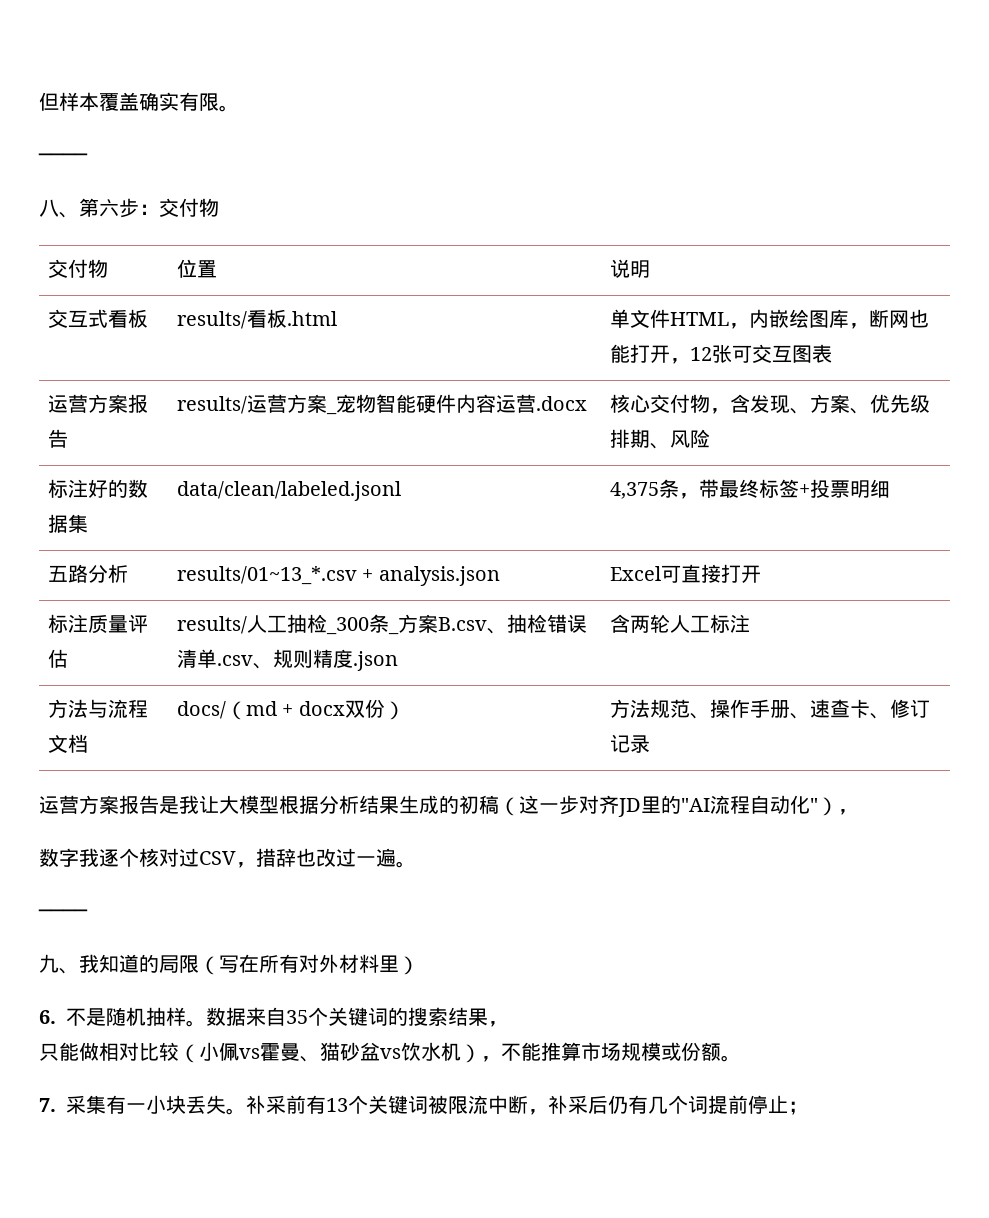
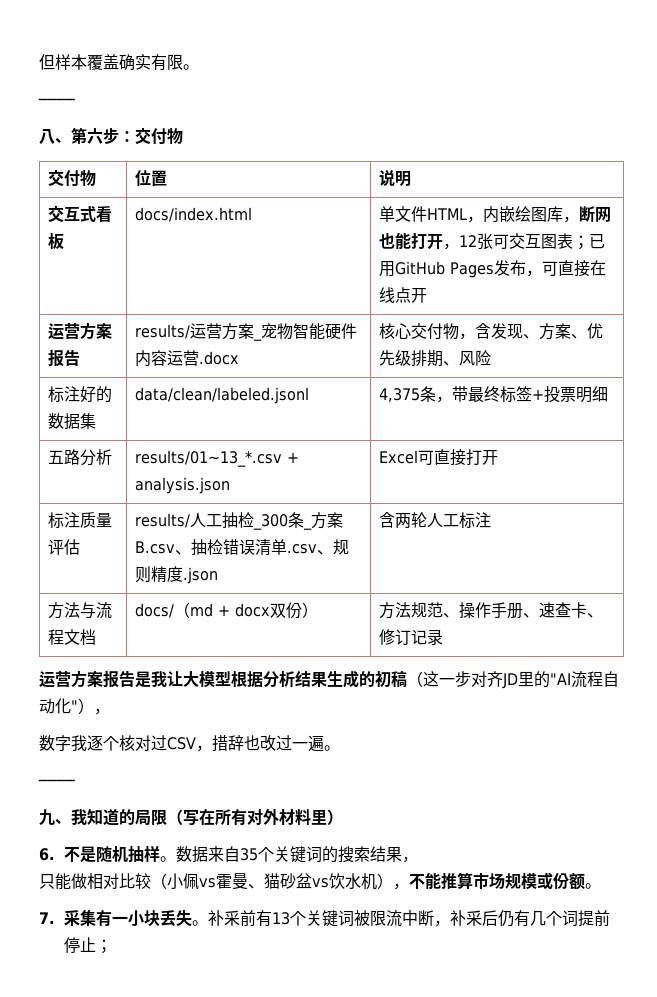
- 交互式看板 | results/看板.html | 单文件HTML，内嵌绘图库，断网也能打开，12张可交互图表
+ 交互式看板 | docs/index.html | 单文件HTML，内嵌绘图库，断网也能打开，12张可交互图表；已用GitHub Pages发布，可直接在线点开

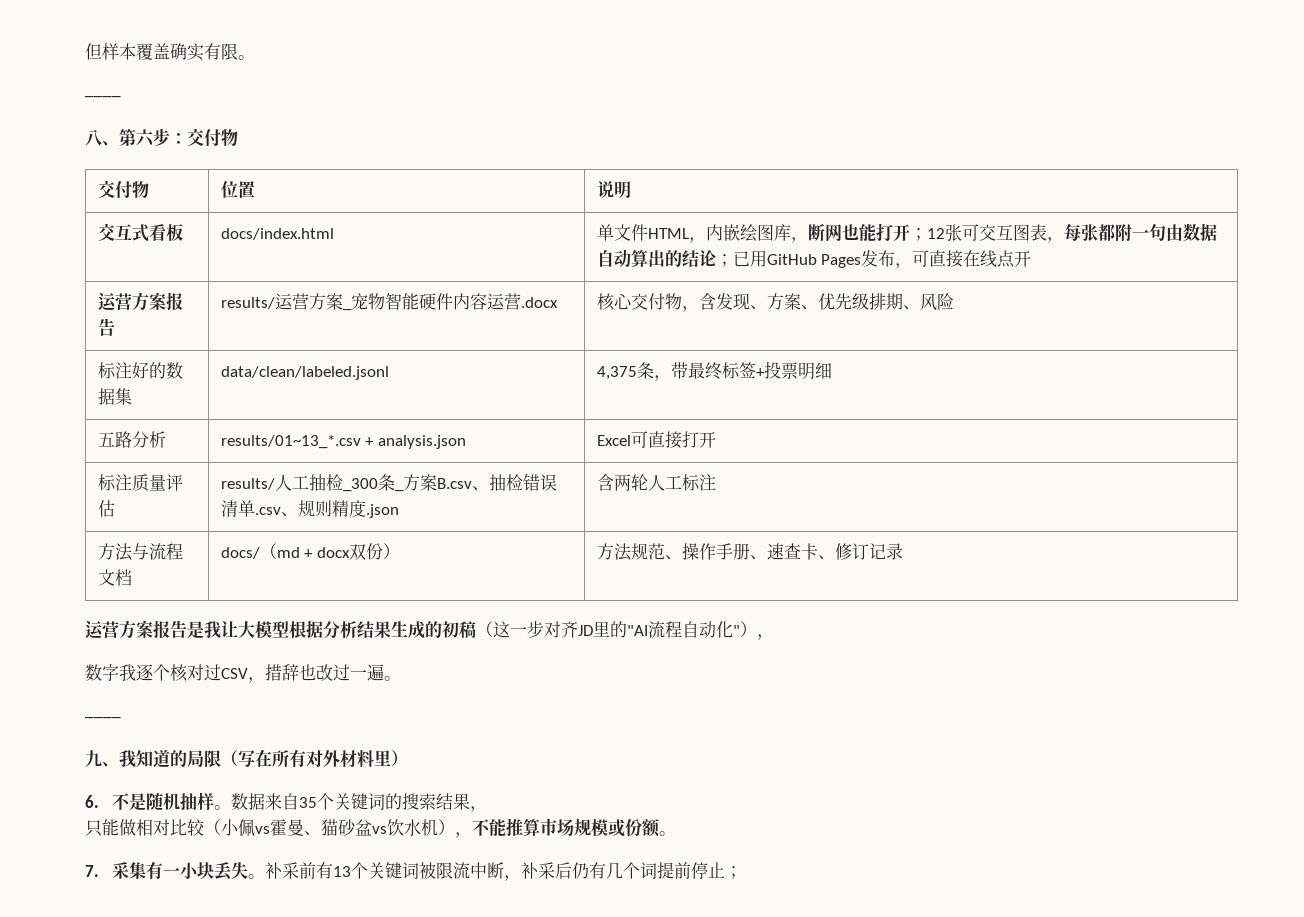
- 交互式看板 | docs/index.html | 单文件HTML，内嵌绘图库，断网也能打开，12张可交互图表；已用GitHub Pages发布，可直接在线点开
+ 交互式看板 | docs/index.html | 单文件HTML，内嵌绘图库，断网也能打开；12张可交互图表，每张都附一句由数据自动算出的结论；已用GitHub Pages发布，可直接在线点开

